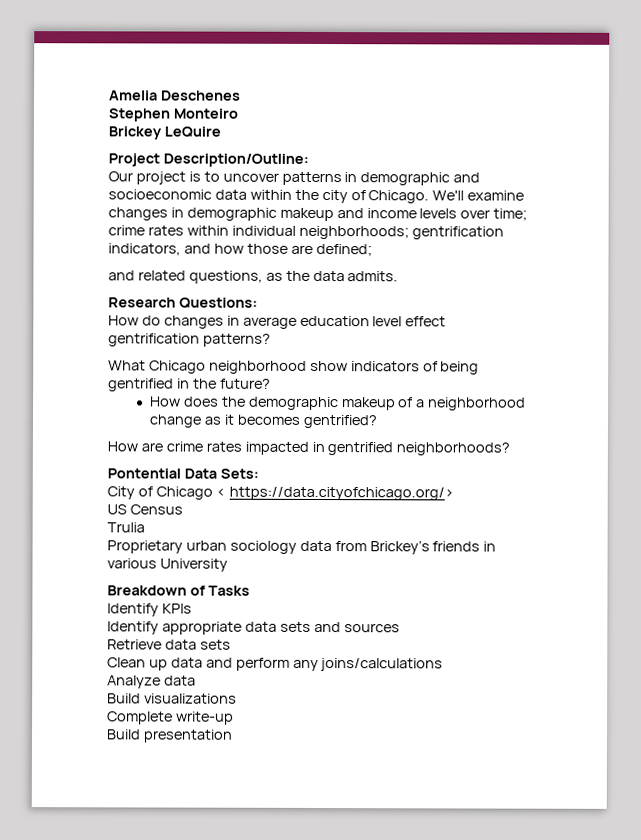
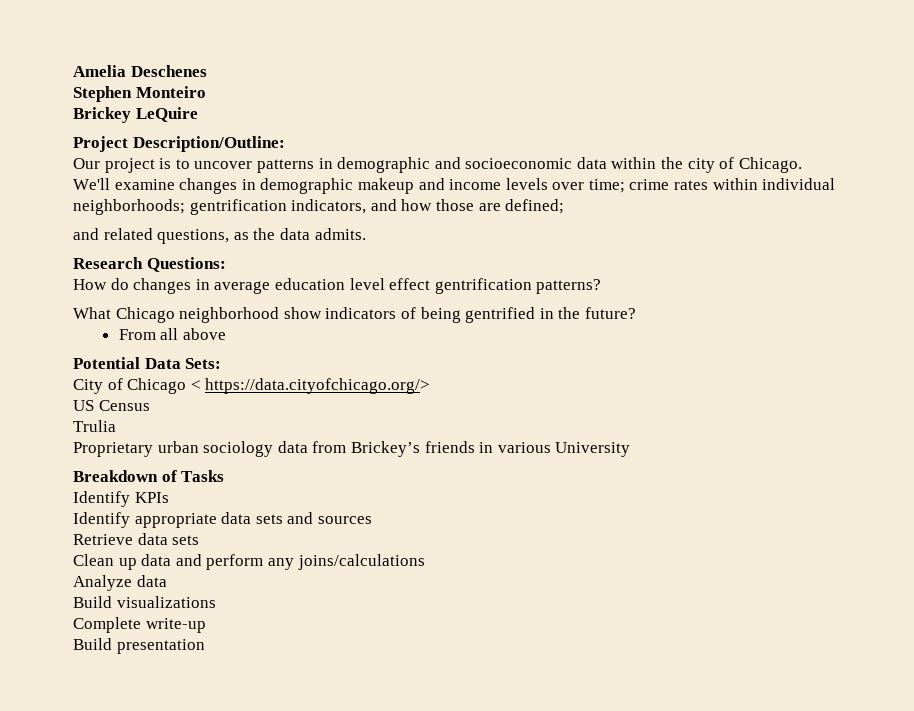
- How does the demographic makeup of a neighborhood change as it becomes gentrified?
- How are crime rates impacted in gentrified neighborhoods?
- Pontential Data Sets:
+ From all above
+ Potential Data Sets:

